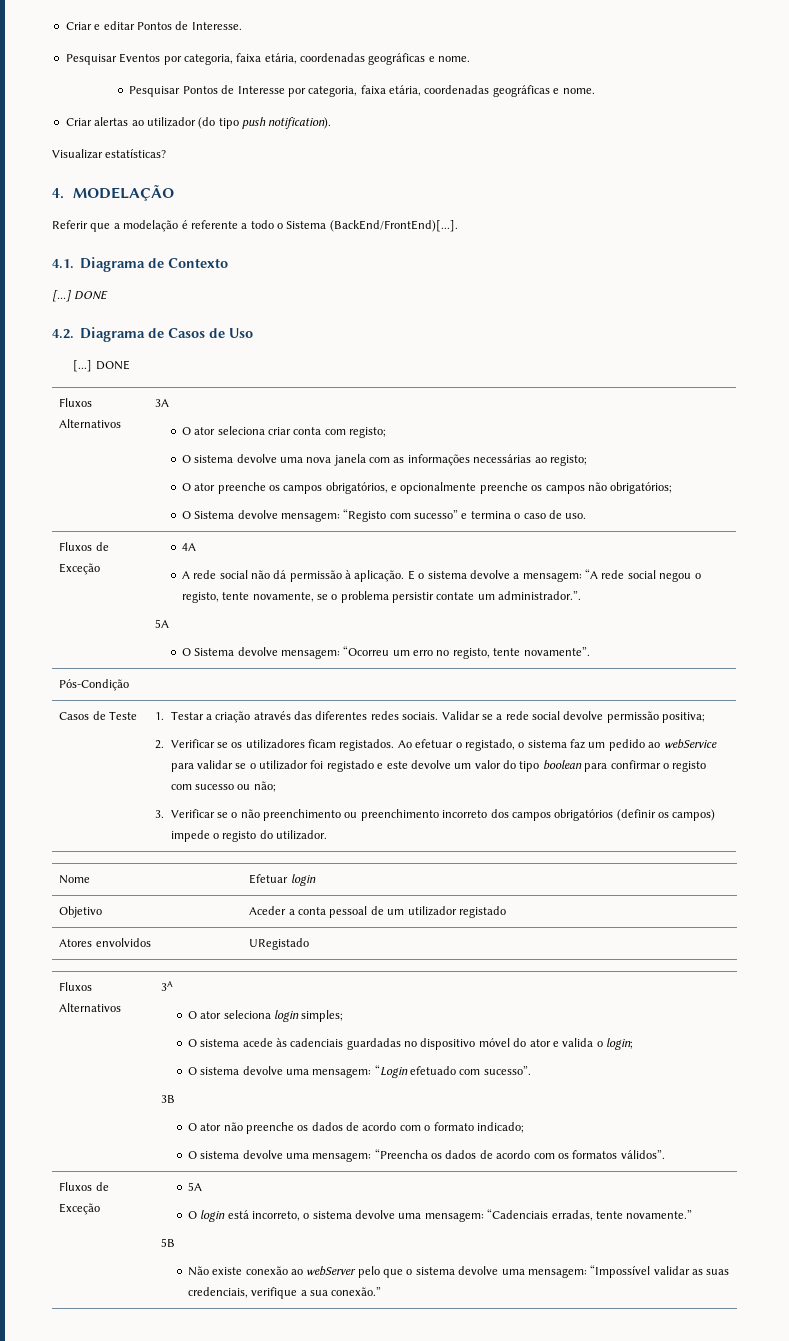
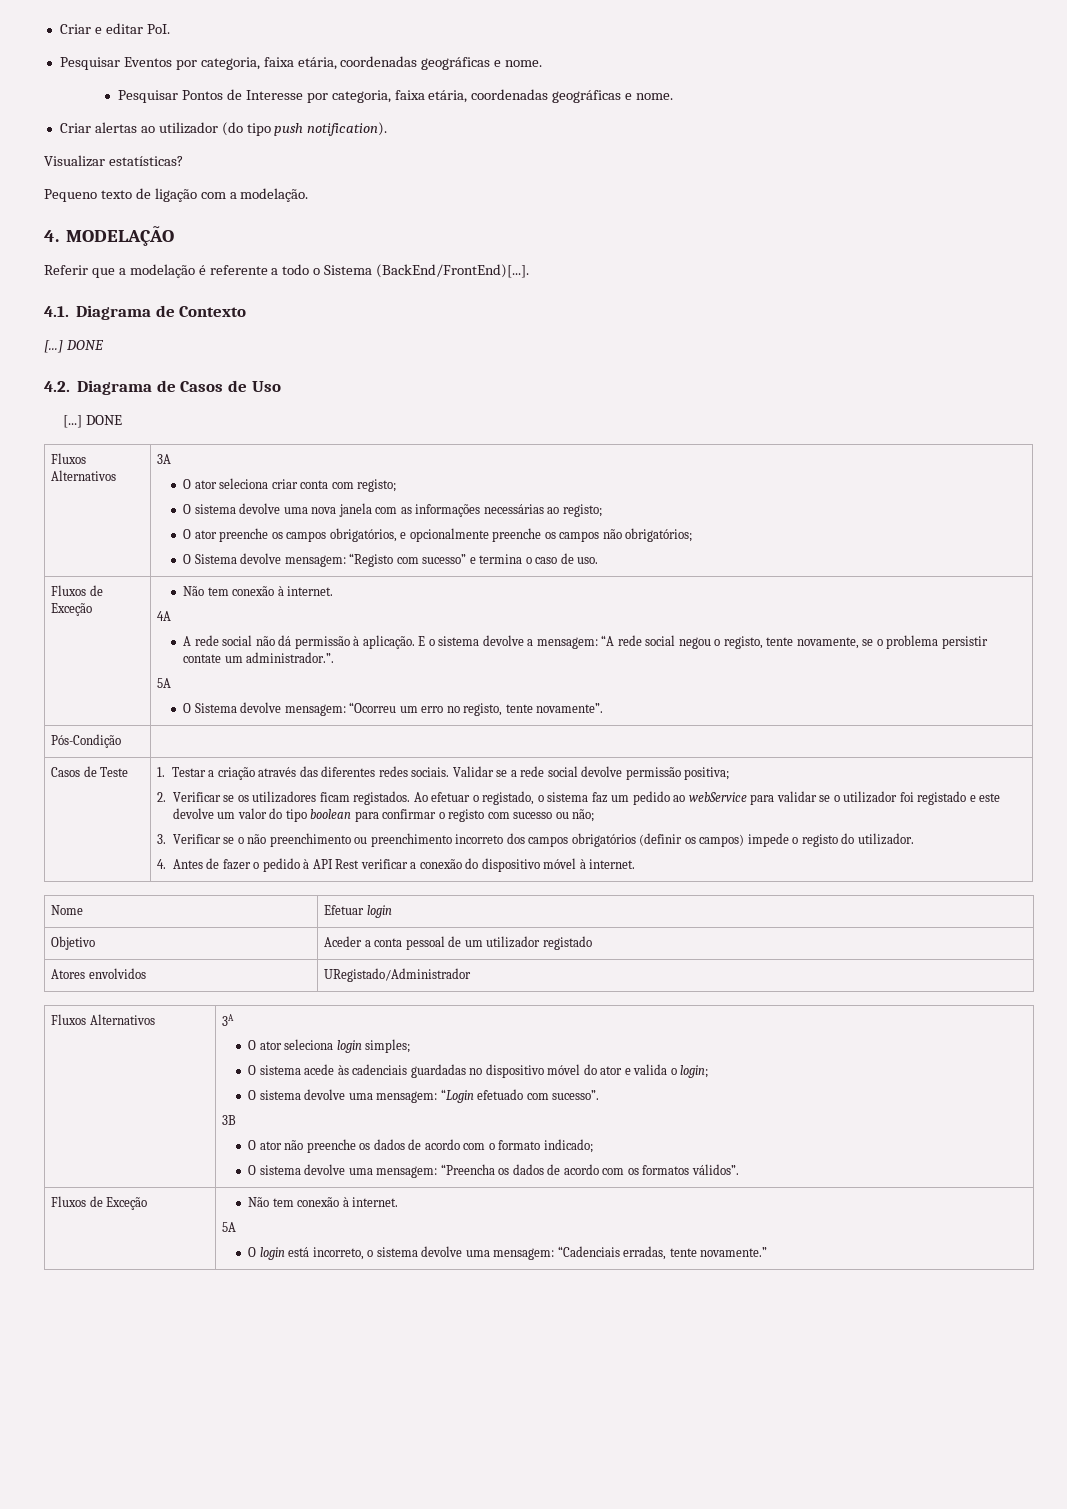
- Criar e editar Pontos de Interesse.
+ Criar e editar PoI.
+ Pequeno texto de ligação com a modelação.
  O Sistema devolve mensagem: “Registo com sucesso” e termina o caso de uso.
- Fluxos de Exceção
+ Fluxos de Exceção | Não tem conexão à internet.
+ 4. Antes de fazer o pedido à API Rest verificar a conexão do dispositivo móvel à internet.
- Atores envolvidos | URegistado
+ Atores envolvidos | URegistado/Administrador
  O sistema devolve uma mensagem: “Preencha os dados de acordo com os formatos válidos”.
- Fluxos de Exceção | 5A
+ Fluxos de Exceção | Não tem conexão à internet.
+ 5A
  O login está incorreto, o sistema devolve uma mensagem: “Cadenciais erradas, tente novamente.”
- 5B
- Não existe conexão ao webServer pelo que o sistema devolve uma mensagem: “Impossível validar as suas credenciais, verifique a sua conexão.”

